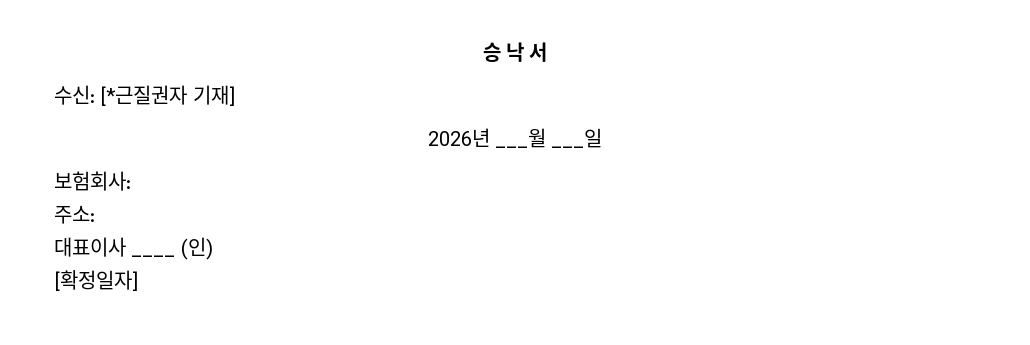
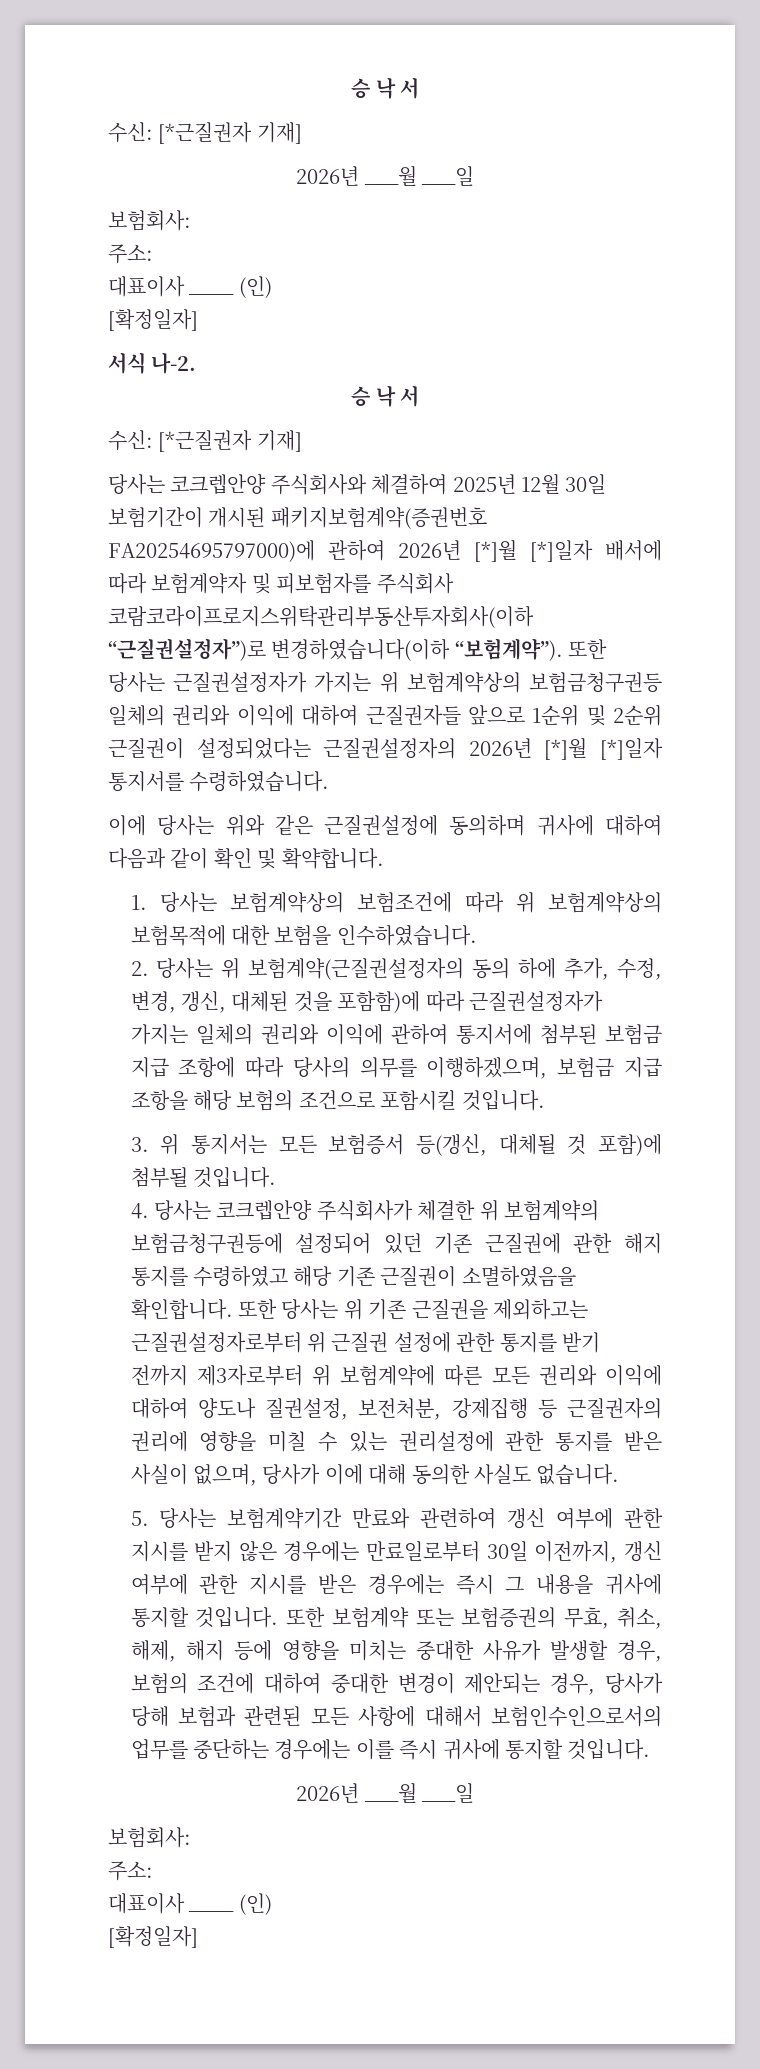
+ 서식 나-2.
+ 승 낙 서
+ 수신: [*근질권자 기재]
+ 당사는 코크렙안양 주식회사와 체결하여 2025년 12월 30일 보험기간이 개시된 패키지보험계약(증권번호 FA20254695797000)에 관하여 2026년 [*]월 [*]일자 배서에 따라 보험계약자 및 피보험자를 주식회사 코람코라이프로지스위탁관리부동산투자회사(이하 “근질권설정자”)로 변경하였습니다(이하 “보험계약”). 또한 당사는 근질권설정자가 가지는 위 보험계약상의 보험금청구권등 일체의 권리와 이익에 대하여 근질권자들 앞으로 1순위 및 2순위 근질권이 설정되었다는 근질권설정자의 2026년 [*]월 [*]일자 통지서를 수령하였습니다.
+ 이에 당사는 위와 같은 근질권설정에 동의하며 귀사에 대하여 다음과 같이 확인 및 확약합니다.
+ 1. 당사는 보험계약상의 보험조건에 따라 위 보험계약상의 보험목적에 대한 보험을 인수하였습니다.
+ 2. 당사는 위 보험계약(근질권설정자의 동의 하에 추가, 수정, 변경, 갱신, 대체된 것을 포함함)에 따라 근질권설정자가 가지는 일체의 권리와 이익에 관하여 통지서에 첨부된 보험금 지급 조항에 따라 당사의 의무를 이행하겠으며, 보험금 지급 조항을 해당 보험의 조건으로 포함시킬 것입니다.
+ 3. 위 통지서는 모든 보험증서 등(갱신, 대체될 것 포함)에 첨부될 것입니다.
+ 4. 당사는 코크렙안양 주식회사가 체결한 위 보험계약의 보험금청구권등에 설정되어 있던 기존 근질권에 관한 해지 통지를 수령하였고 해당 기존 근질권이 소멸하였음을 확인합니다. 또한 당사는 위 기존 근질권을 제외하고는 근질권설정자로부터 위 근질권 설정에 관한 통지를 받기 전까지 제3자로부터 위 보험계약에 따른 모든 권리와 이익에 대하여 양도나 질권설정, 보전처분, 강제집행 등 근질권자의 권리에 영향을 미칠 수 있는 권리설정에 관한 통지를 받은 사실이 없으며, 당사가 이에 대해 동의한 사실도 없습니다.
+ 5. 당사는 보험계약기간 만료와 관련하여 갱신 여부에 관한 지시를 받지 않은 경우에는 만료일로부터 30일 이전까지, 갱신 여부에 관한 지시를 받은 경우에는 즉시 그 내용을 귀사에 통지할 것입니다. 또한 보험계약 또는 보험증권의 무효, 취소, 해제, 해지 등에 영향을 미치는 중대한 사유가 발생할 경우, 보험의 조건에 대하여 중대한 변경이 제안되는 경우, 당사가 당해 보험과 관련된 모든 사항에 대해서 보험인수인으로서의 업무를 중단하는 경우에는 이를 즉시 귀사에 통지할 것입니다.
+ 2026년 ___월 ___일
+ 보험회사:
+ 주소:
+ 대표이사 ____ (인)
+ [확정일자]

